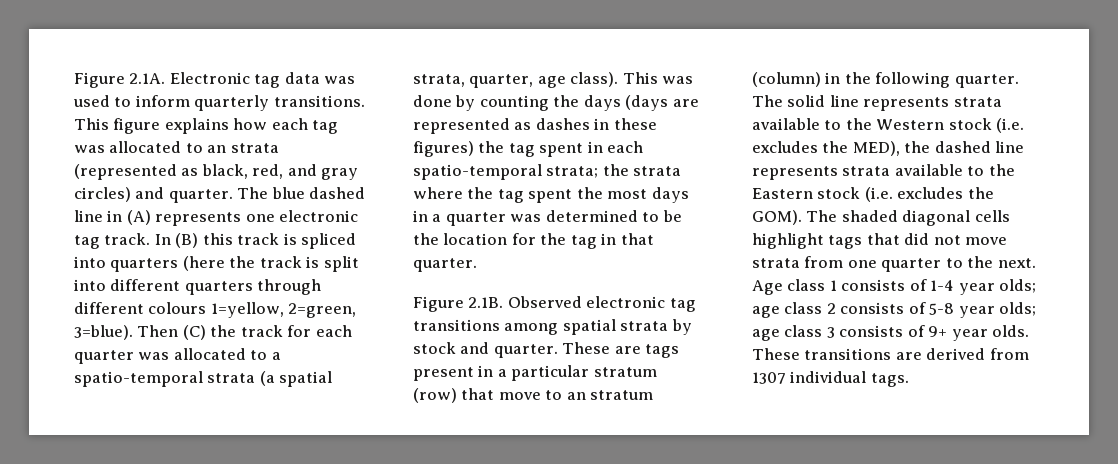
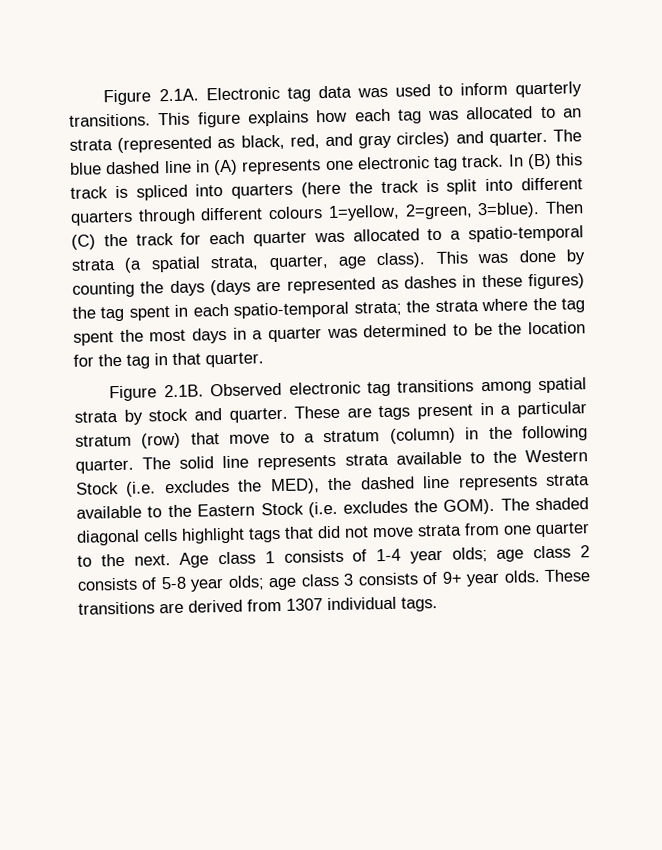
- These are tags present in a particular stratum (row) that move to an stratum (column) in the following quarter.
+ These are tags present in a particular stratum (row) that move to a stratum (column) in the following quarter.
- The solid line represents strata available to the Western stock (i.e. excludes the MED), the dashed line represents strata available to the Eastern stock (i.e. excludes the GOM).
+ The solid line represents strata available to the Western Stock (i.e. excludes the MED), the dashed line represents strata available to the Eastern Stock (i.e. excludes the GOM).

